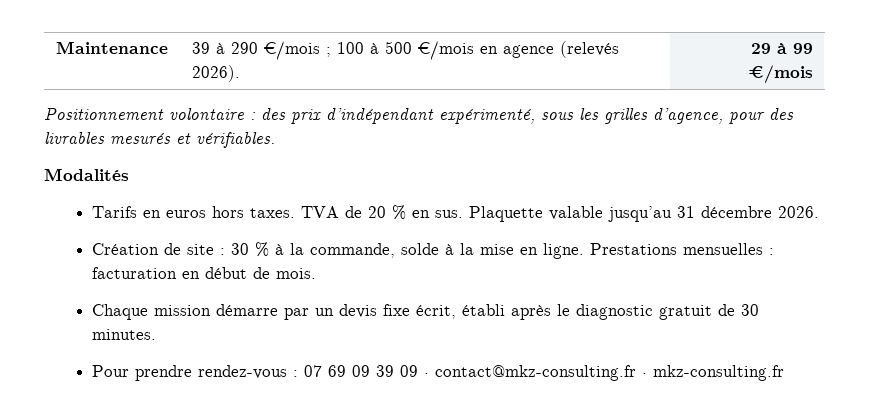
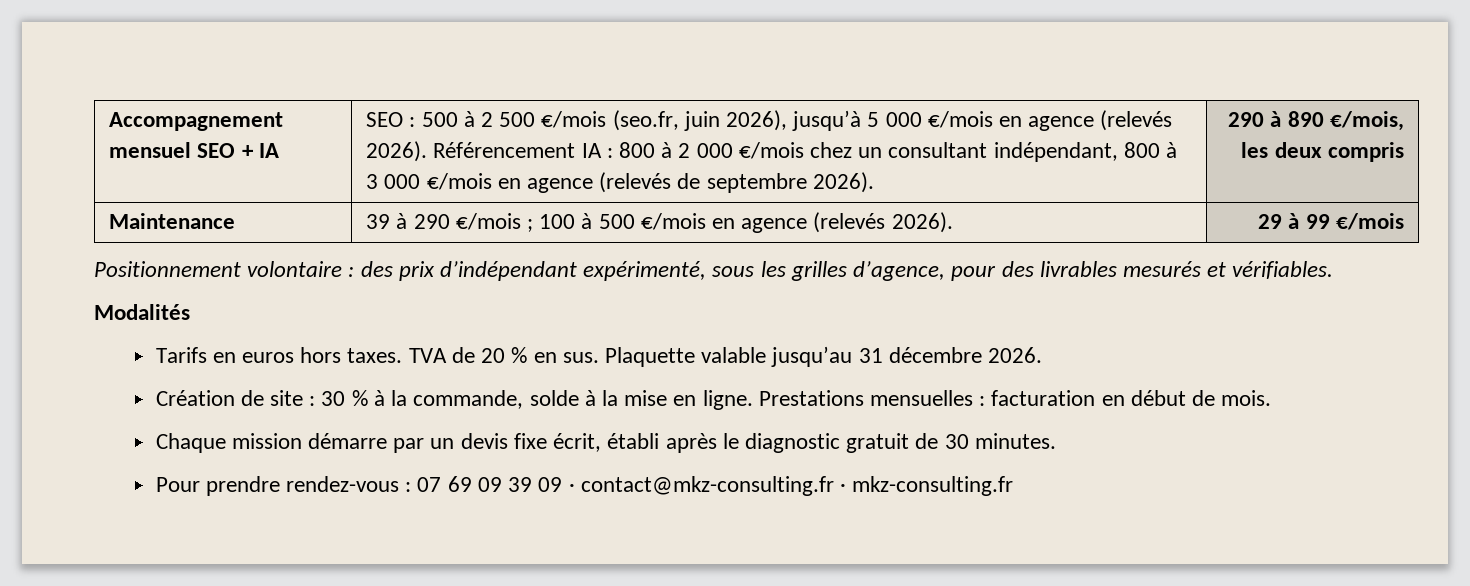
+ Accompagnement mensuel SEO + IA | SEO : 500 à 2 500 €/mois (seo.fr, juin 2026), jusqu’à 5 000 €/mois en agence (relevés 2026). Référencement IA : 800 à 2 000 €/mois chez un consultant indépendant, 800 à 3 000 €/mois en agence (relevés de septembre 2026). | 290 à 890 €/mois, les deux compris

